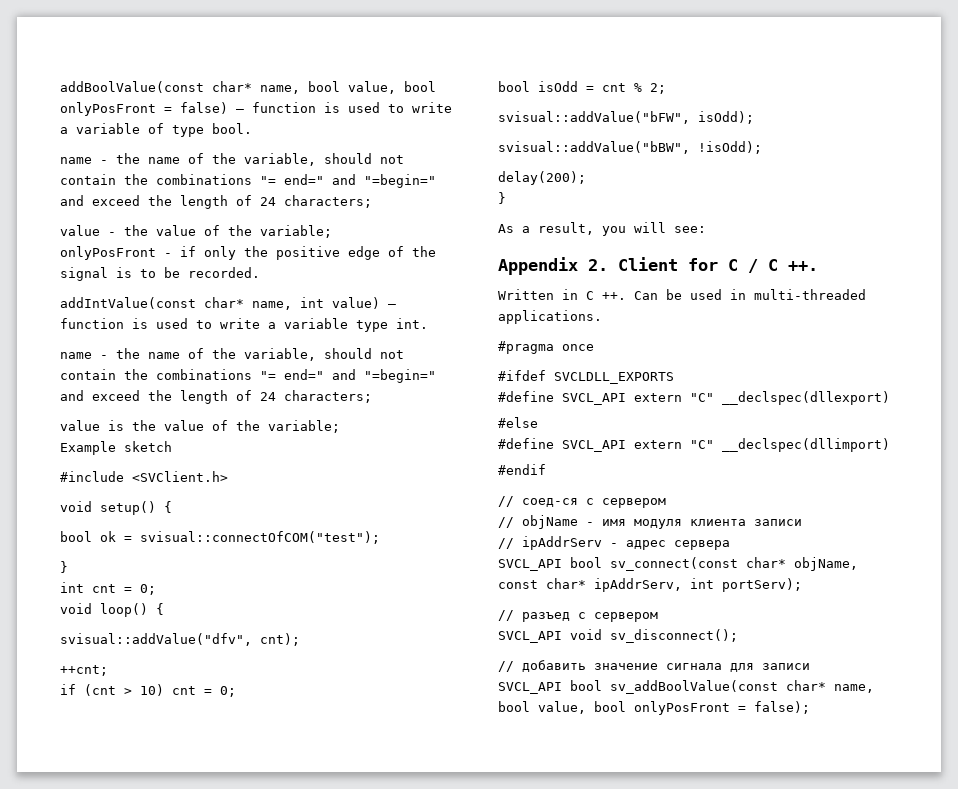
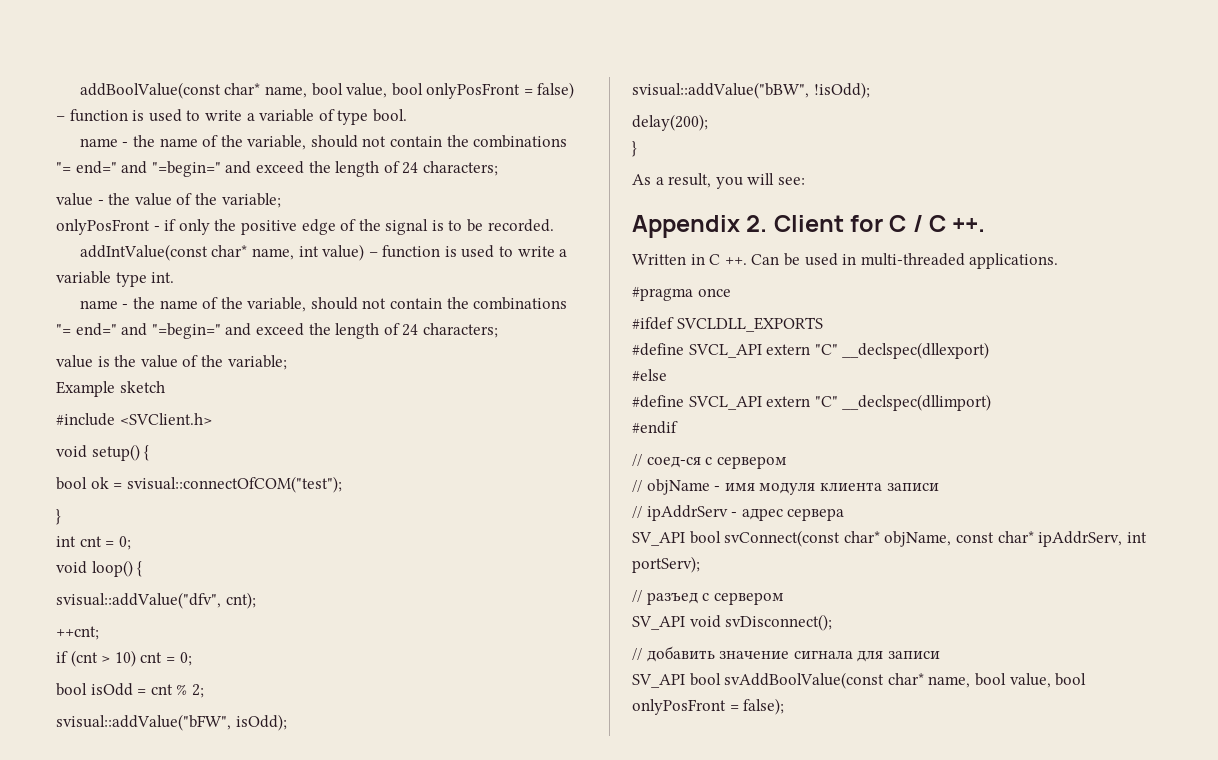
- SVCL_API bool sv_connect(const char* objName, const char* ipAddrServ, int portServ);
+ SV_API bool svConnect(const char* objName, const char* ipAddrServ, int portServ);
- SVCL_API void sv_disconnect();
+ SV_API void svDisconnect();
- SVCL_API bool sv_addBoolValue(const char* name, bool value, bool onlyPosFront = false);
+ SV_API bool svAddBoolValue(const char* name, bool value, bool onlyPosFront = false);

